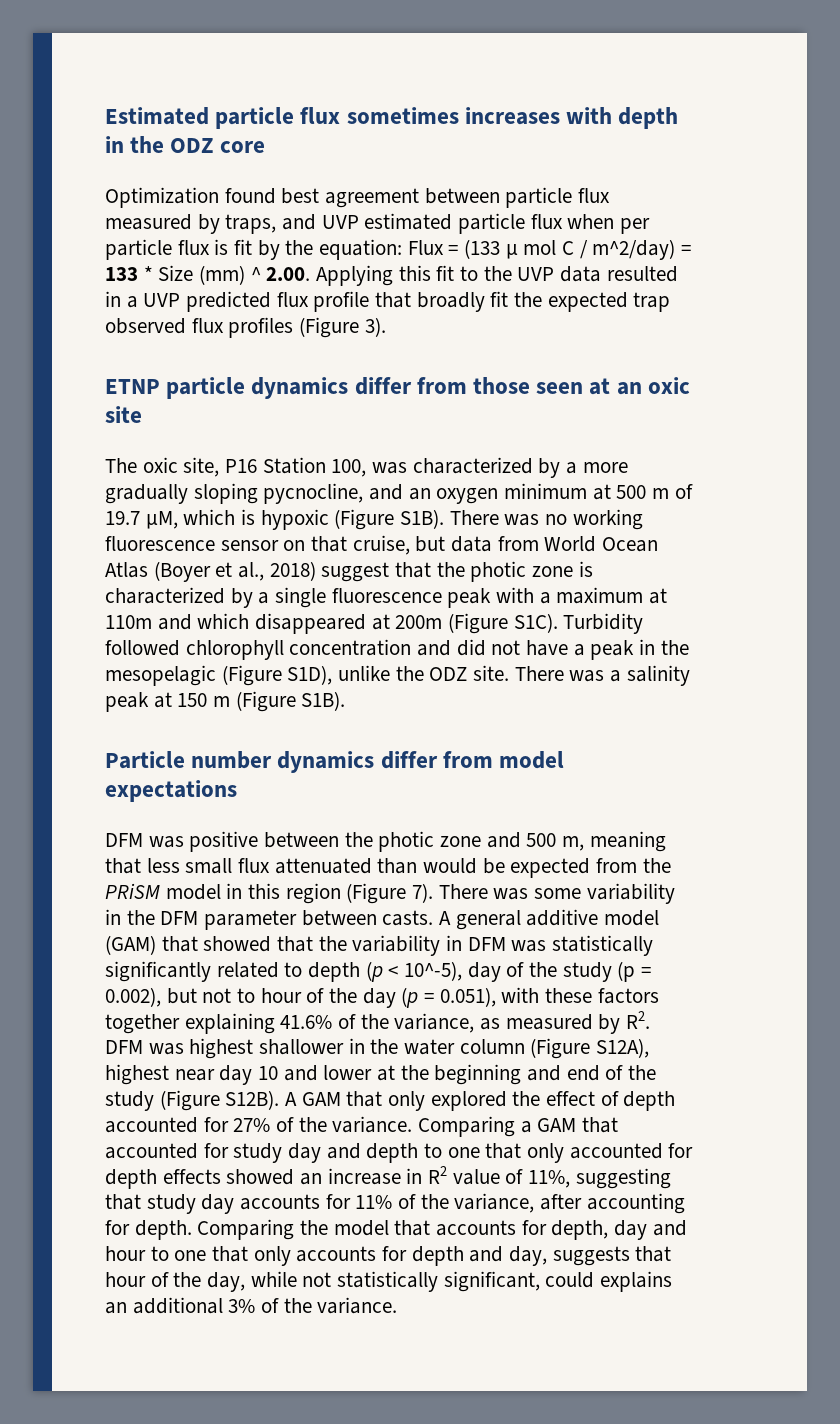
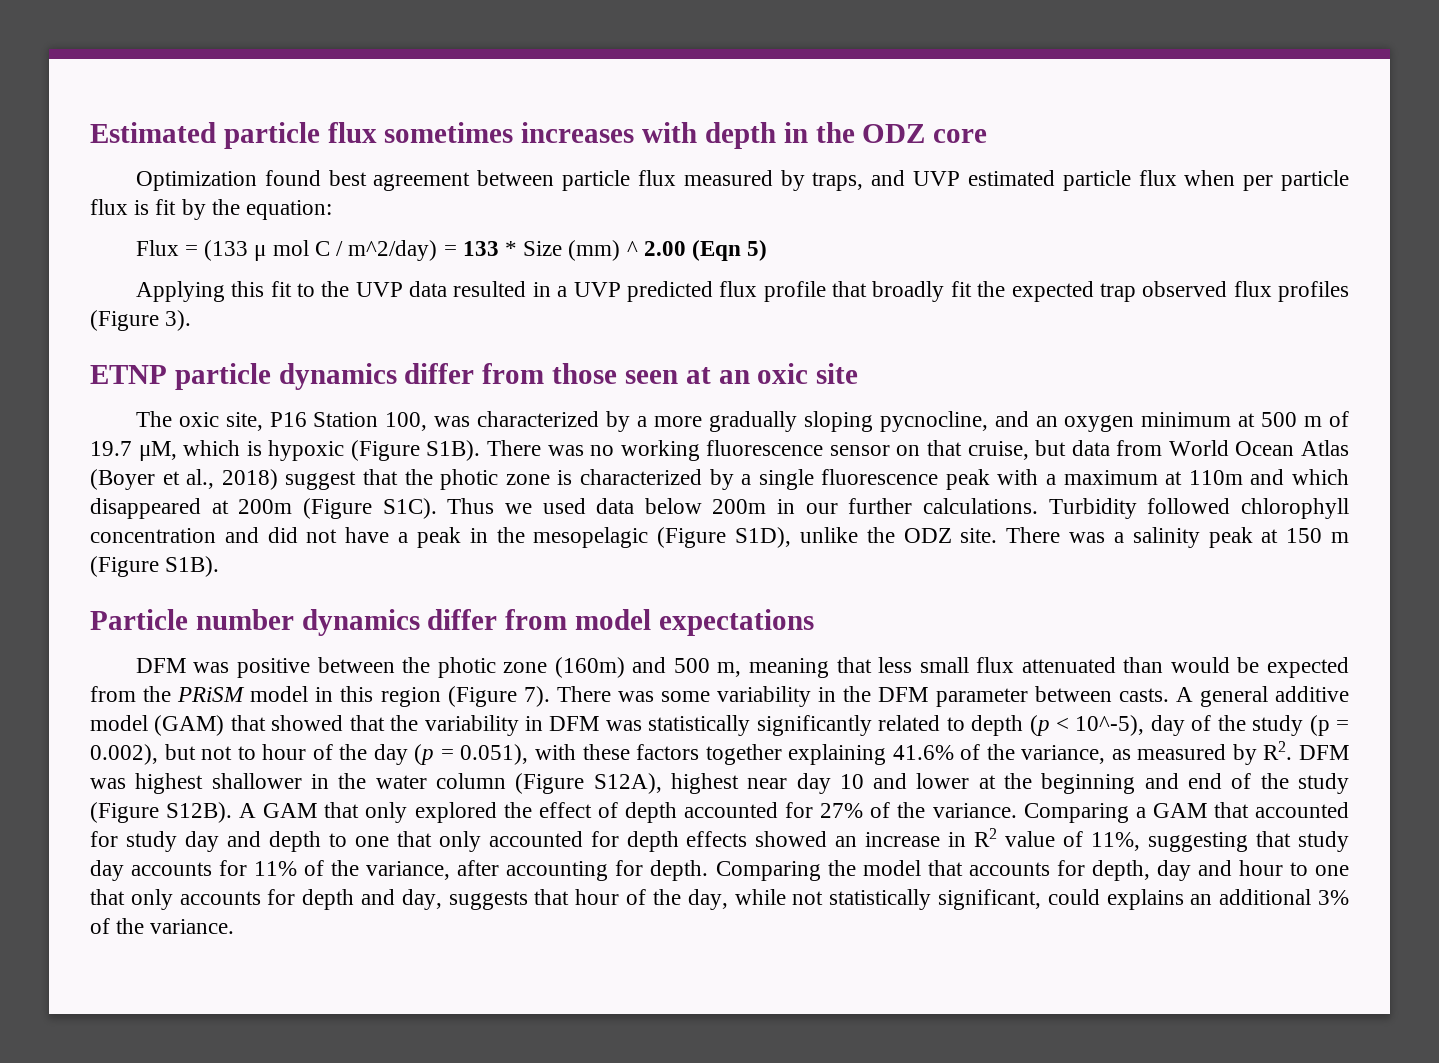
- Optimization found best agreement between particle flux measured by traps, and UVP estimated particle flux when per particle flux is fit by the equation: Flux = (133 μ mol C / m^2/day) = 133 * Size (mm) ^ 2.00. Applying this fit to the UVP data resulted in a UVP predicted flux profile that broadly fit the expected trap observed flux profiles (Figure 3).
+ Optimization found best agreement between particle flux measured by traps, and UVP estimated particle flux when per particle flux is fit by the equation:
+ Flux = (133 μ mol C / m^2/day) = 133 * Size (mm) ^ 2.00 (Eqn 5)
+ Applying this fit to the UVP data resulted in a UVP predicted flux profile that broadly fit the expected trap observed flux profiles (Figure 3).
+ Thus we used data below 200m in our further calculations.
- DFM was positive between the photic zone and 500 m, meaning that less small flux attenuated than would be expected from the PRiSM model in this region (Figure 7).
+ DFM was positive between the photic zone (160m) and 500 m, meaning that less small flux attenuated than would be expected from the PRiSM model in this region (Figure 7).

